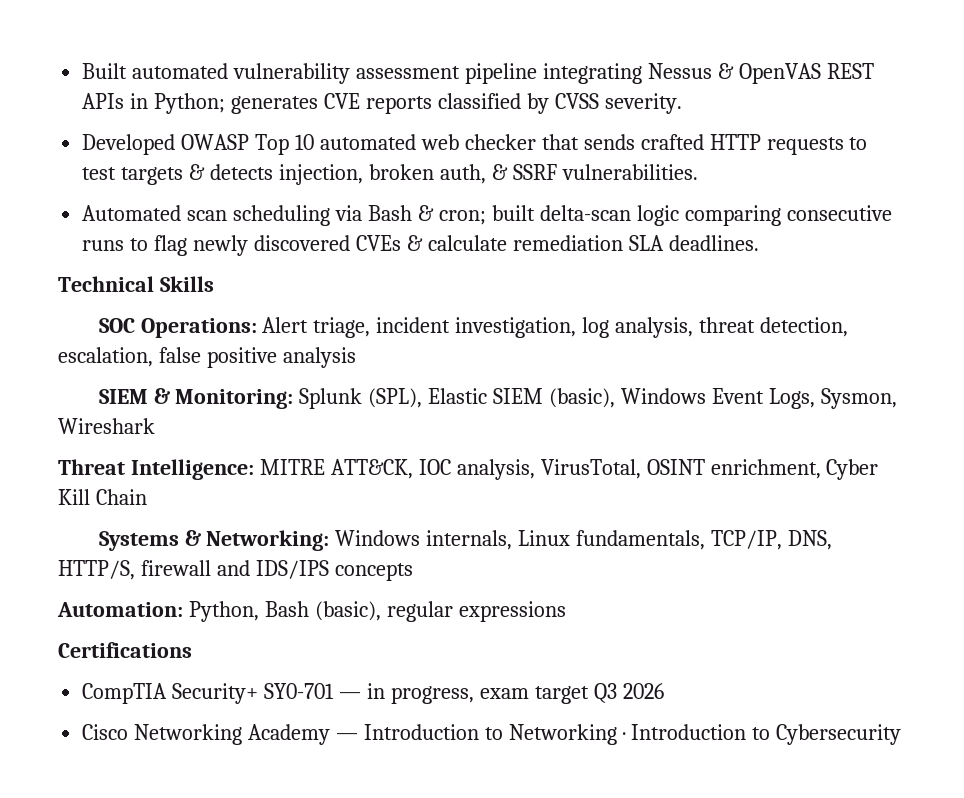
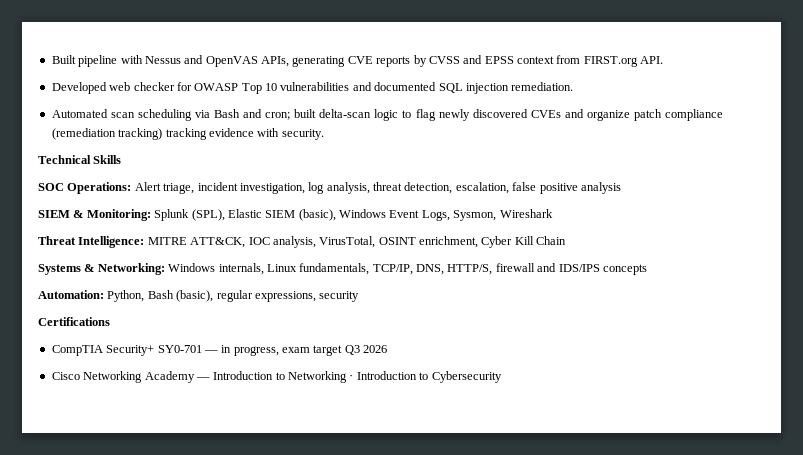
- Built automated vulnerability assessment pipeline integrating Nessus & OpenVAS REST APIs in Python; generates CVE reports classified by CVSS severity.
- Developed OWASP Top 10 automated web checker that sends crafted HTTP requests to test targets & detects injection, broken auth, & SSRF vulnerabilities.
+ Built pipeline with Nessus and OpenVAS APIs, generating CVE reports by CVSS and EPSS context from FIRST.org API.
+ Developed web checker for OWASP Top 10 vulnerabilities and documented SQL injection remediation.
- Automated scan scheduling via Bash & cron; built delta-scan logic comparing consecutive runs to flag newly discovered CVEs & calculate remediation SLA deadlines.
+ Automated scan scheduling via Bash and cron; built delta-scan logic to flag newly discovered CVEs and organize patch compliance (remediation tracking) tracking evidence with security.
- Automation: Python, Bash (basic), regular expressions
+ Automation: Python, Bash (basic), regular expressions, security

